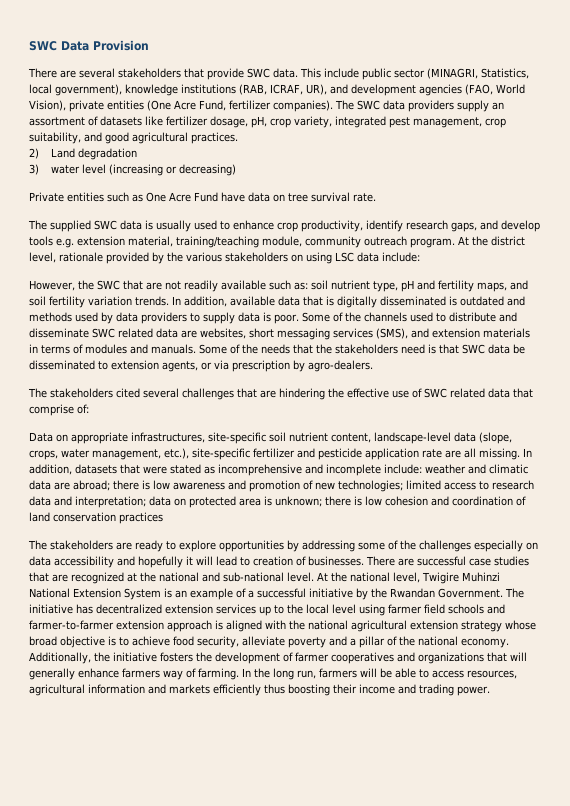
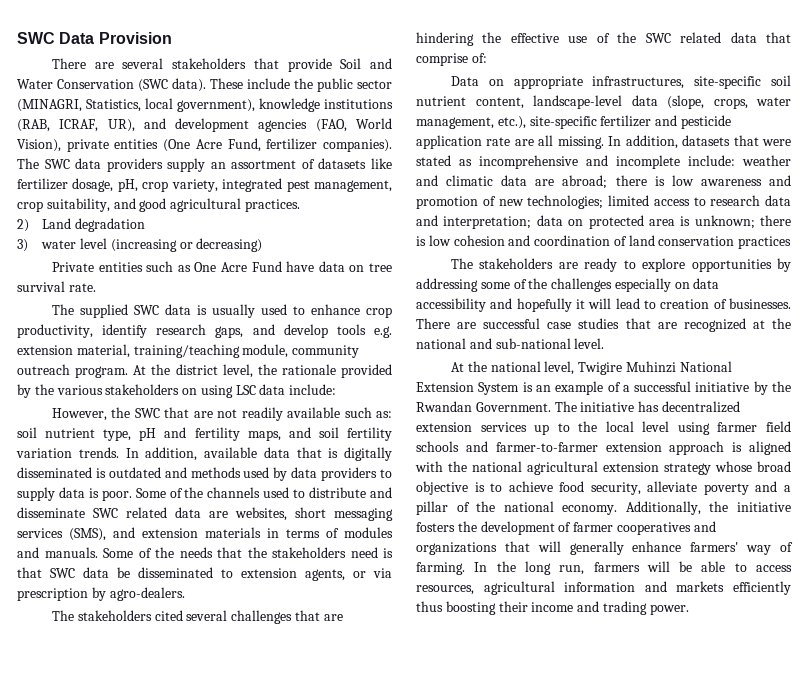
- There are several stakeholders that provide SWC data. This include public sector (MINAGRI, Statistics, local government), knowledge institutions (RAB, ICRAF, UR), and development agencies (FAO, World Vision), private entities (One Acre Fund, fertilizer companies).
+ There are several stakeholders that provide Soil and Water Conservation (SWC data). These include the public sector (MINAGRI, Statistics, local government), knowledge institutions (RAB, ICRAF, UR), and development agencies (FAO, World Vision), private entities (One Acre Fund, fertilizer companies).
- At the district level, rationale provided by the various stakeholders on using LSC data include:
+ At the district level, the rationale provided by the various stakeholders on using LSC data include:
- The stakeholders cited several challenges that are hindering the effective use of SWC related data that comprise of:
+ The stakeholders cited several challenges that are hindering the effective use of the SWC related data that comprise of:
- There are successful case studies that are recognized at the national and sub-national level. At the national level, Twigire Muhinzi National Extension System is an example of a successful initiative by the Rwandan Government.
+ There are successful case studies that are recognized at the national and sub-national level.
+ At the national level, Twigire Muhinzi National Extension System is an example of a successful initiative by the Rwandan Government.
- Additionally, the initiative fosters the development of farmer cooperatives and organizations that will generally enhance farmers way of farming.
+ Additionally, the initiative fosters the development of farmer cooperatives and organizations that will generally enhance farmers' way of farming.

